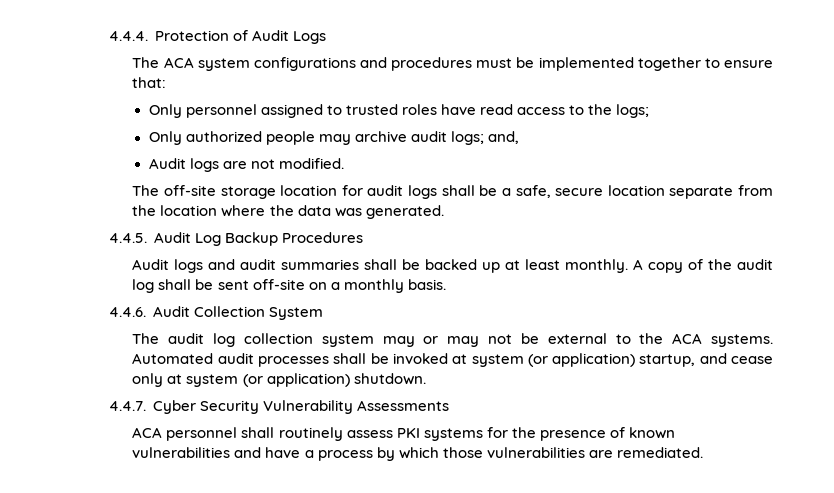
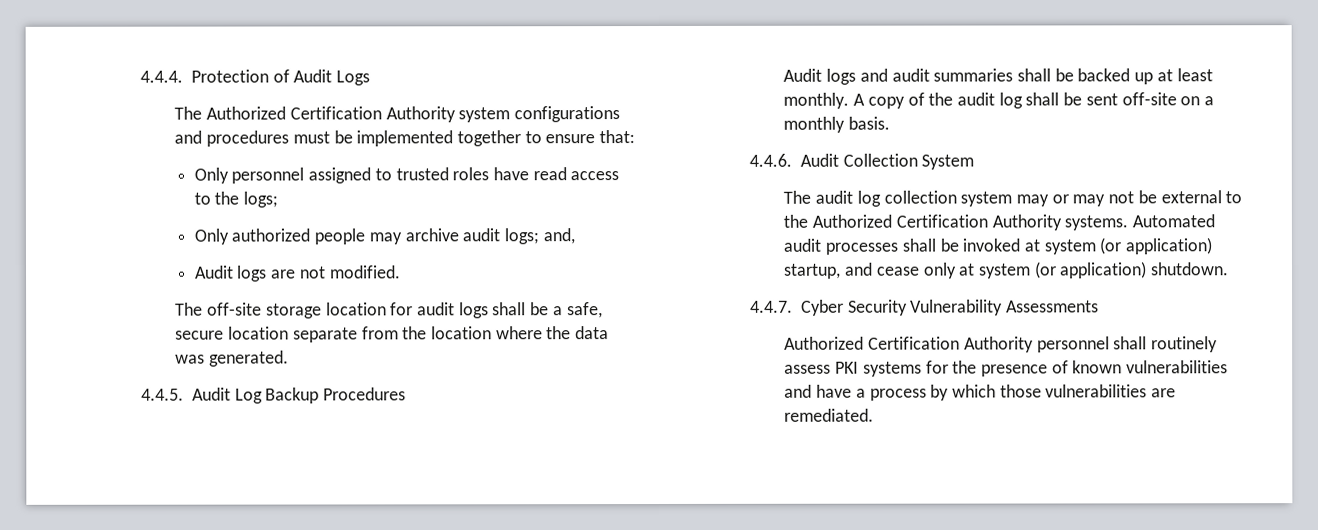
- The ACA system configurations and procedures must be implemented together to ensure that:
+ The Authorized Certification Authority system configurations and procedures must be implemented together to ensure that:
- The audit log collection system may or may not be external to the ACA systems.
+ The audit log collection system may or may not be external to the Authorized Certification Authority systems.
- ACA personnel shall routinely assess PKI systems for the presence of known vulnerabilities and have a process by which those vulnerabilities are remediated.
+ Authorized Certification Authority personnel shall routinely assess PKI systems for the presence of known vulnerabilities and have a process by which those vulnerabilities are remediated.

